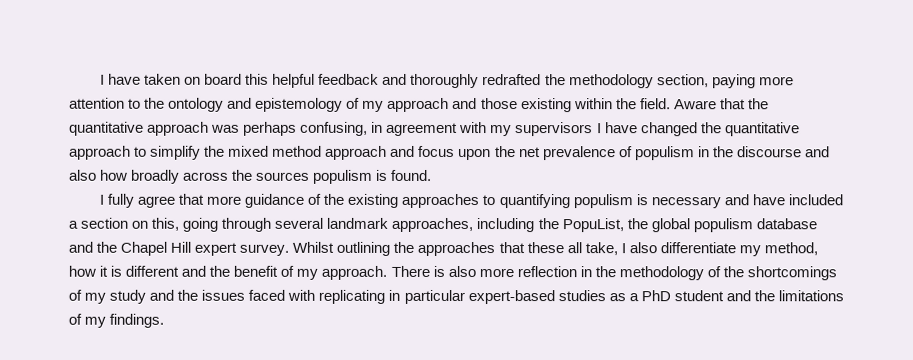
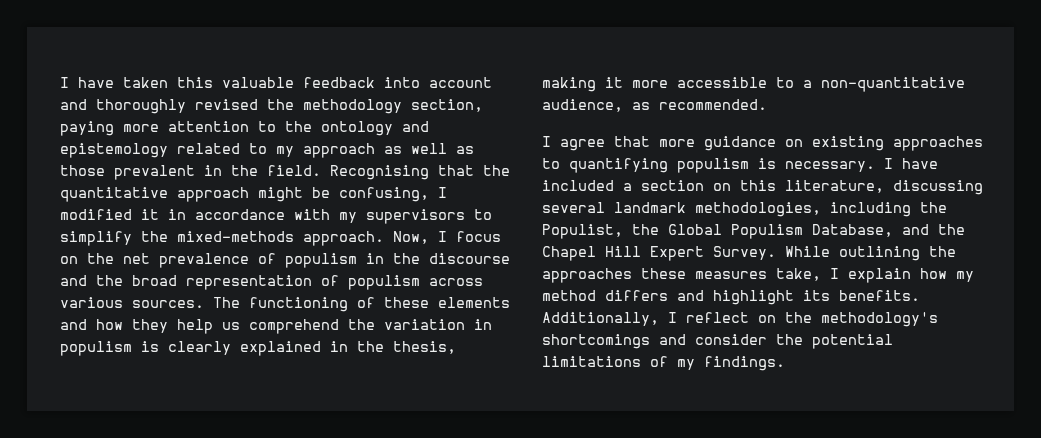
- I have taken on board this helpful feedback and thoroughly redrafted the methodology section, paying more attention to the ontology and epistemology of my approach and those existing within the field.
+ I have taken this valuable feedback into account and thoroughly revised the methodology section, paying more attention to the ontology and epistemology related to my approach as well as those prevalent in the field.
- Aware that the quantitative approach was perhaps confusing, in agreement with my supervisors I have changed the quantitative approach to simplify the mixed method approach and focus upon the net prevalence of populism in the discourse and also how broadly across the sources populism is found.
- I fully agree that more guidance of the existing approaches to quantifying populism is necessary and have included a section on this, going through several landmark approaches, including the PopuList, the global populism database and the Chapel Hill expert survey. Whilst outlining the approaches that these all take, I also differentiate my method, how it is different and the benefit of my approach. There is also more reflection in the methodology of the shortcomings of my study and the issues faced with replicating in particular expert-based studies as a PhD student and the limitations of my findings.
+ Recognising that the quantitative approach might be confusing, I modified it in accordance with my supervisors to simplify the mixed-methods approach. Now, I focus on the net prevalence of populism in the discourse and the broad representation of populism across various sources. The functioning of these elements and how they help us comprehend the variation in populism is clearly explained in the thesis, making it more accessible to a non-quantitative audience, as recommended.
+ I agree that more guidance on existing approaches to quantifying populism is necessary. I have included a section on this literature, discussing several landmark methodologies, including the Populist, the Global Populism Database, and the Chapel Hill Expert Survey. While outlining the approaches these measures take, I explain how my method differs and highlight its benefits. Additionally, I reflect on the methodology's shortcomings and consider the potential limitations of my findings.

